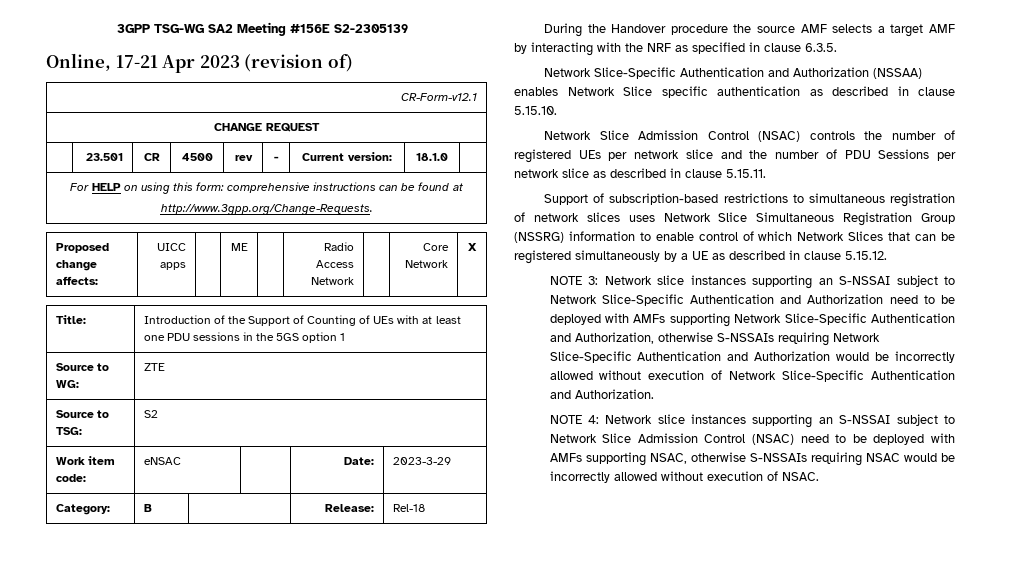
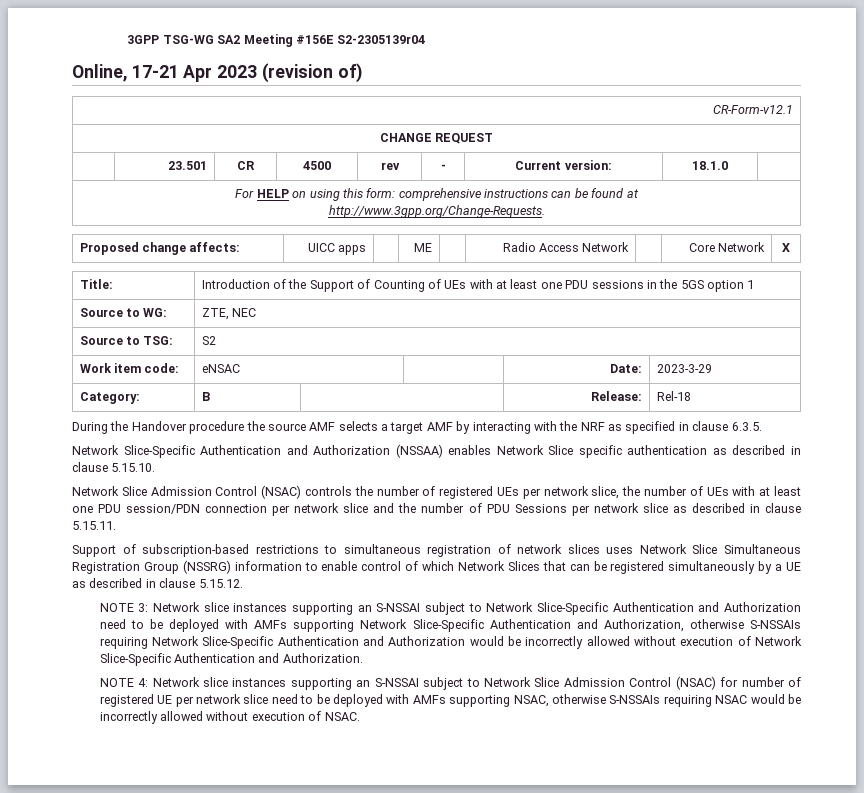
- 3GPP TSG-WG SA2 Meeting #156E S2-2305139
+ 3GPP TSG-WG SA2 Meeting #156E S2-2305139r04
- Source to WG: | ZTE
+ Source to WG: | ZTE, NEC
- Network Slice Admission Control (NSAC) controls the number of registered UEs per network slice and the number of PDU Sessions per network slice as described in clause 5.15.11.
+ Network Slice Admission Control (NSAC) controls the number of registered UEs per network slice, the number of UEs with at least one PDU session/PDN connection per network slice and the number of PDU Sessions per network slice as described in clause 5.15.11.
- NOTE 4: Network slice instances supporting an S-NSSAI subject to Network Slice Admission Control (NSAC) need to be deployed with AMFs supporting NSAC, otherwise S-NSSAIs requiring NSAC would be incorrectly allowed without execution of NSAC.
+ NOTE 4: Network slice instances supporting an S-NSSAI subject to Network Slice Admission Control (NSAC) for number of registered UE per network slice need to be deployed with AMFs supporting NSAC, otherwise S-NSSAIs requiring NSAC would be incorrectly allowed without execution of NSAC.

